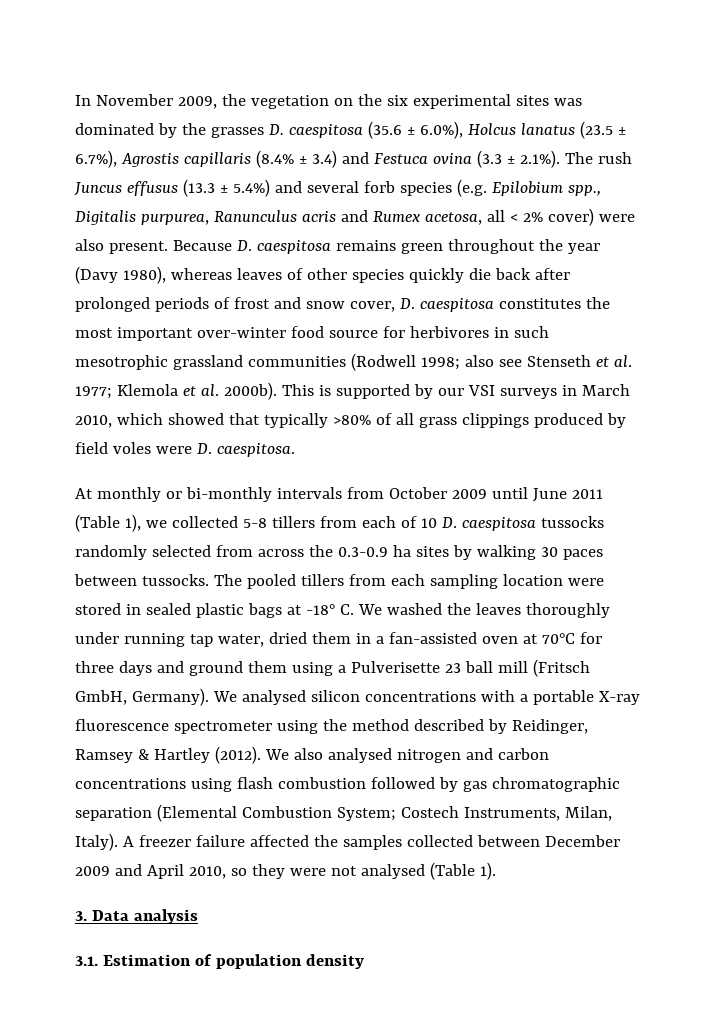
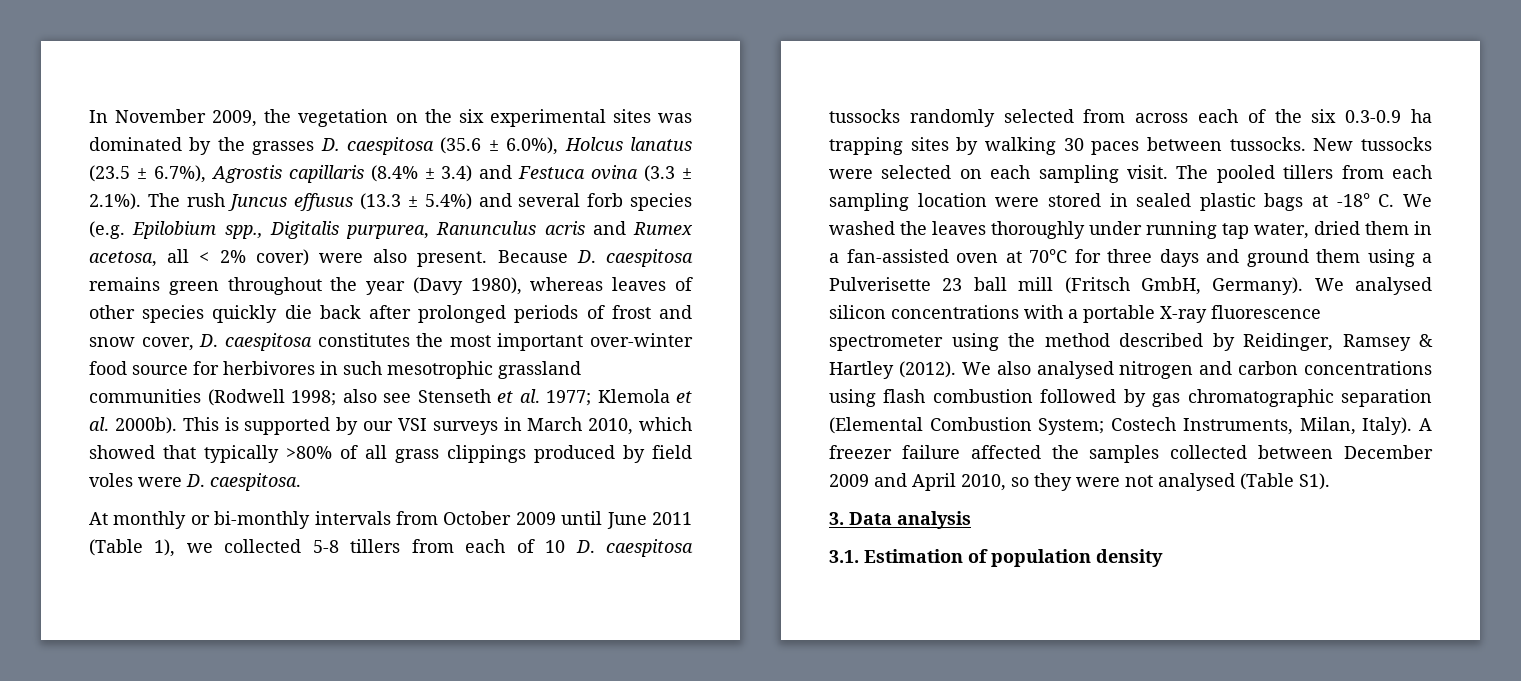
- At monthly or bi-monthly intervals from October 2009 until June 2011 (Table 1), we collected 5-8 tillers from each of 10 D. caespitosa tussocks randomly selected from across the 0.3-0.9 ha sites by walking 30 paces between tussocks.
+ At monthly or bi-monthly intervals from October 2009 until June 2011 (Table 1), we collected 5-8 tillers from each of 10 D. caespitosa tussocks randomly selected from across each of the six 0.3-0.9 ha trapping sites by walking 30 paces between tussocks.
+ New tussocks were selected on each sampling visit.
- A freezer failure affected the samples collected between December 2009 and April 2010, so they were not analysed (Table 1).
+ A freezer failure affected the samples collected between December 2009 and April 2010, so they were not analysed (Table S1).

